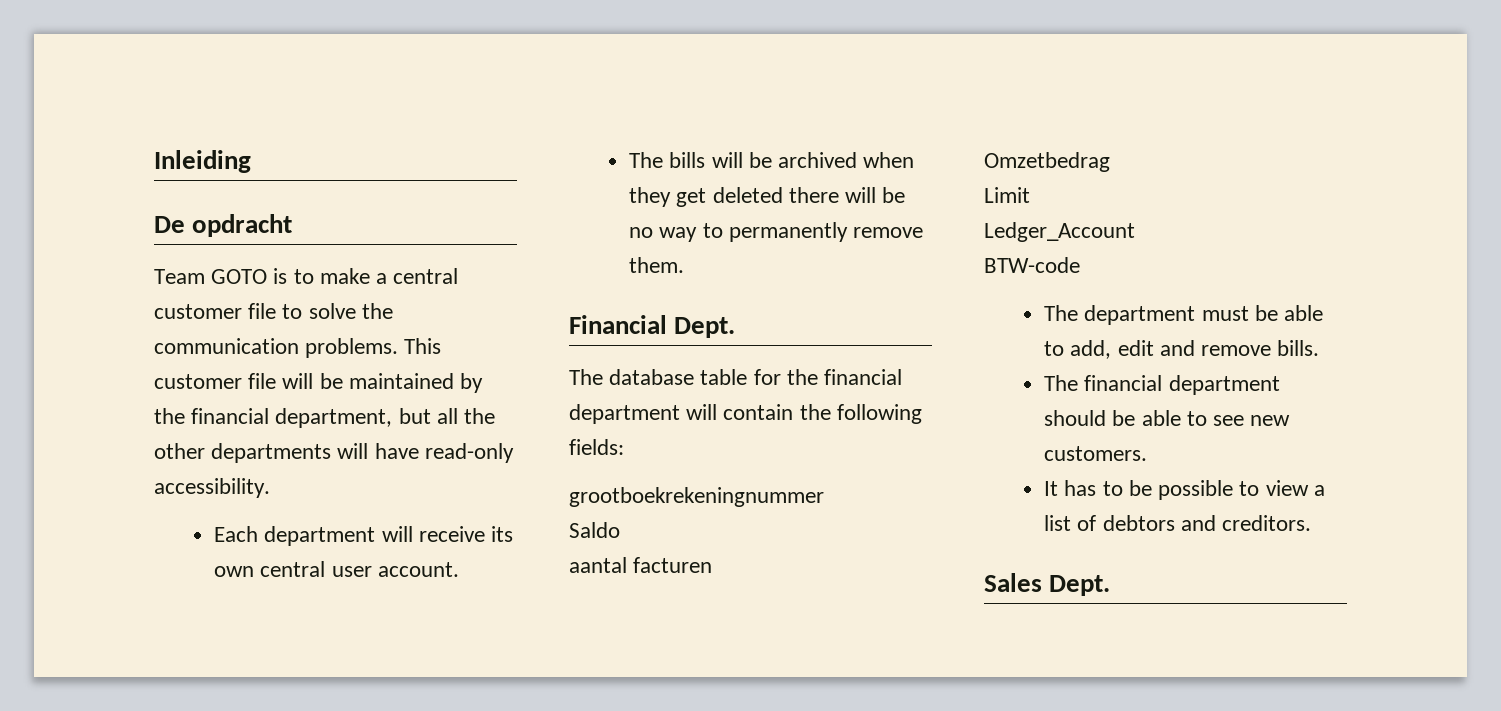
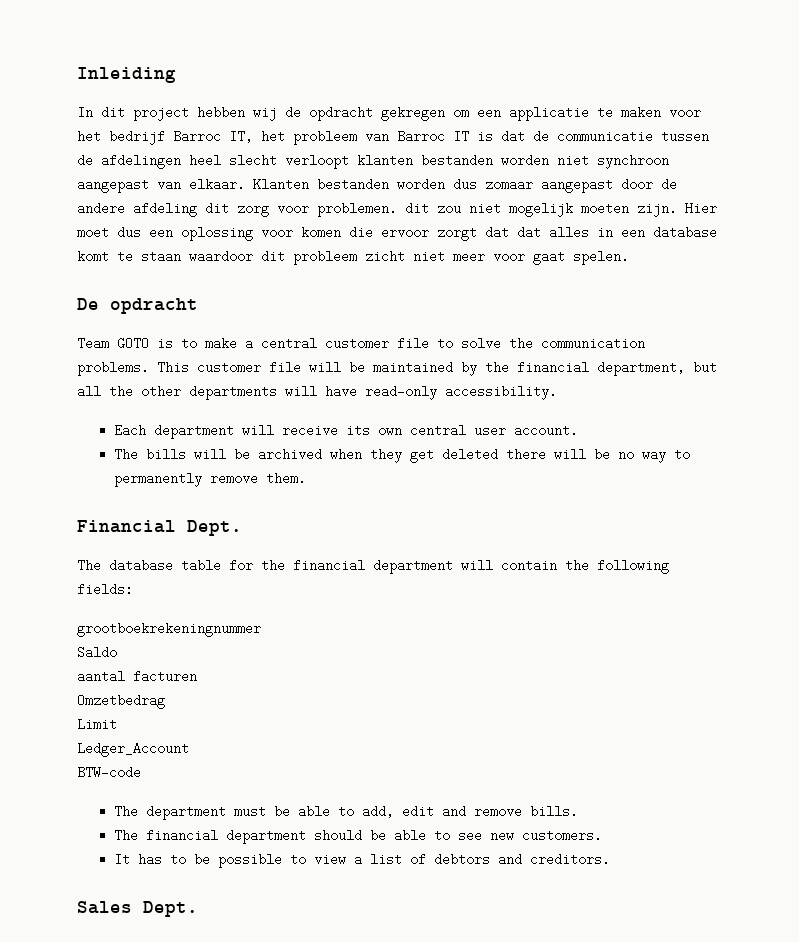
+ In dit project hebben wij de opdracht gekregen om een applicatie te maken voor het bedrijf Barroc IT, het probleem van Barroc IT is dat de communicatie tussen de afdelingen heel slecht verloopt klanten bestanden worden niet synchroon aangepast van elkaar. Klanten bestanden worden dus zomaar aangepast door de andere afdeling dit zorg voor problemen. dit zou niet mogelijk moeten zijn. Hier moet dus een oplossing voor komen die ervoor zorgt dat dat alles in een database komt te staan waardoor dit probleem zicht niet meer voor gaat spelen.

